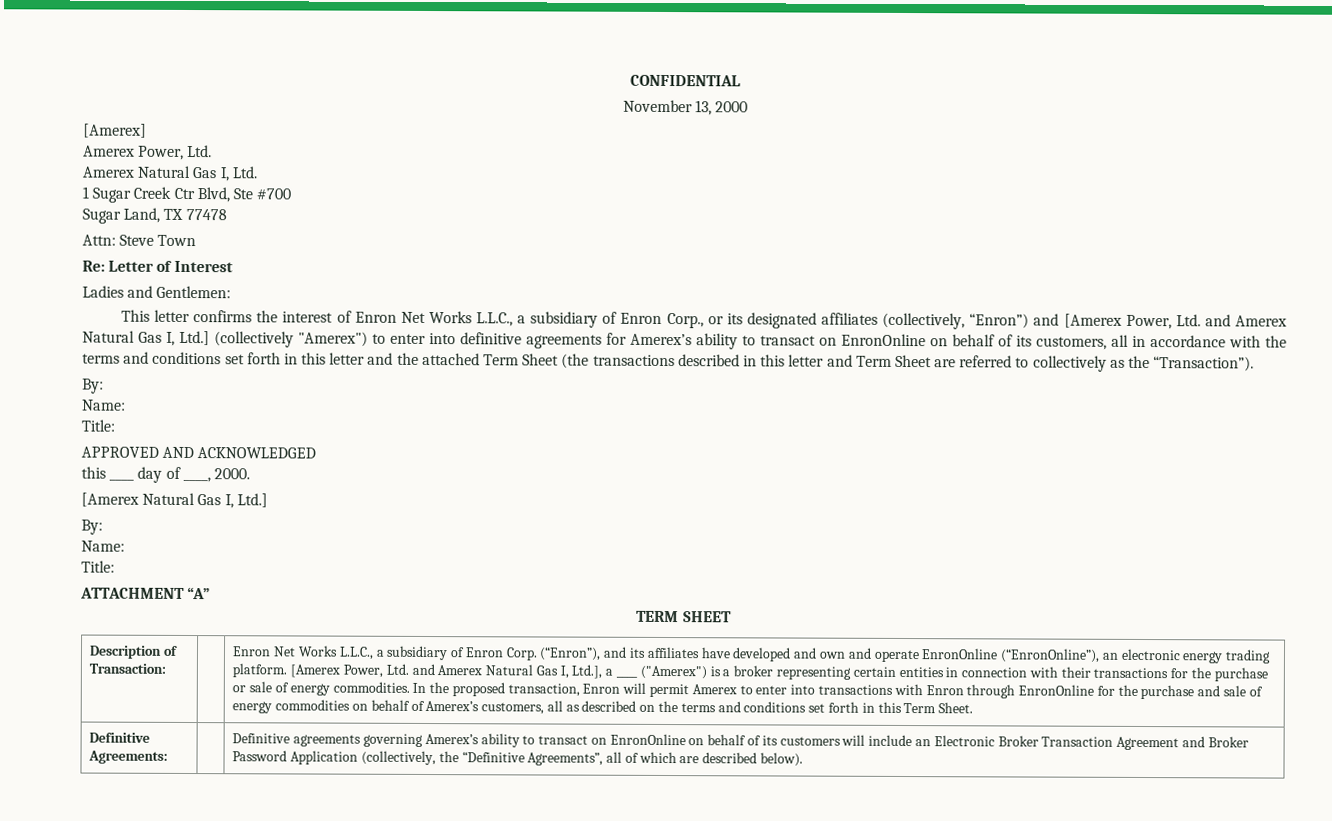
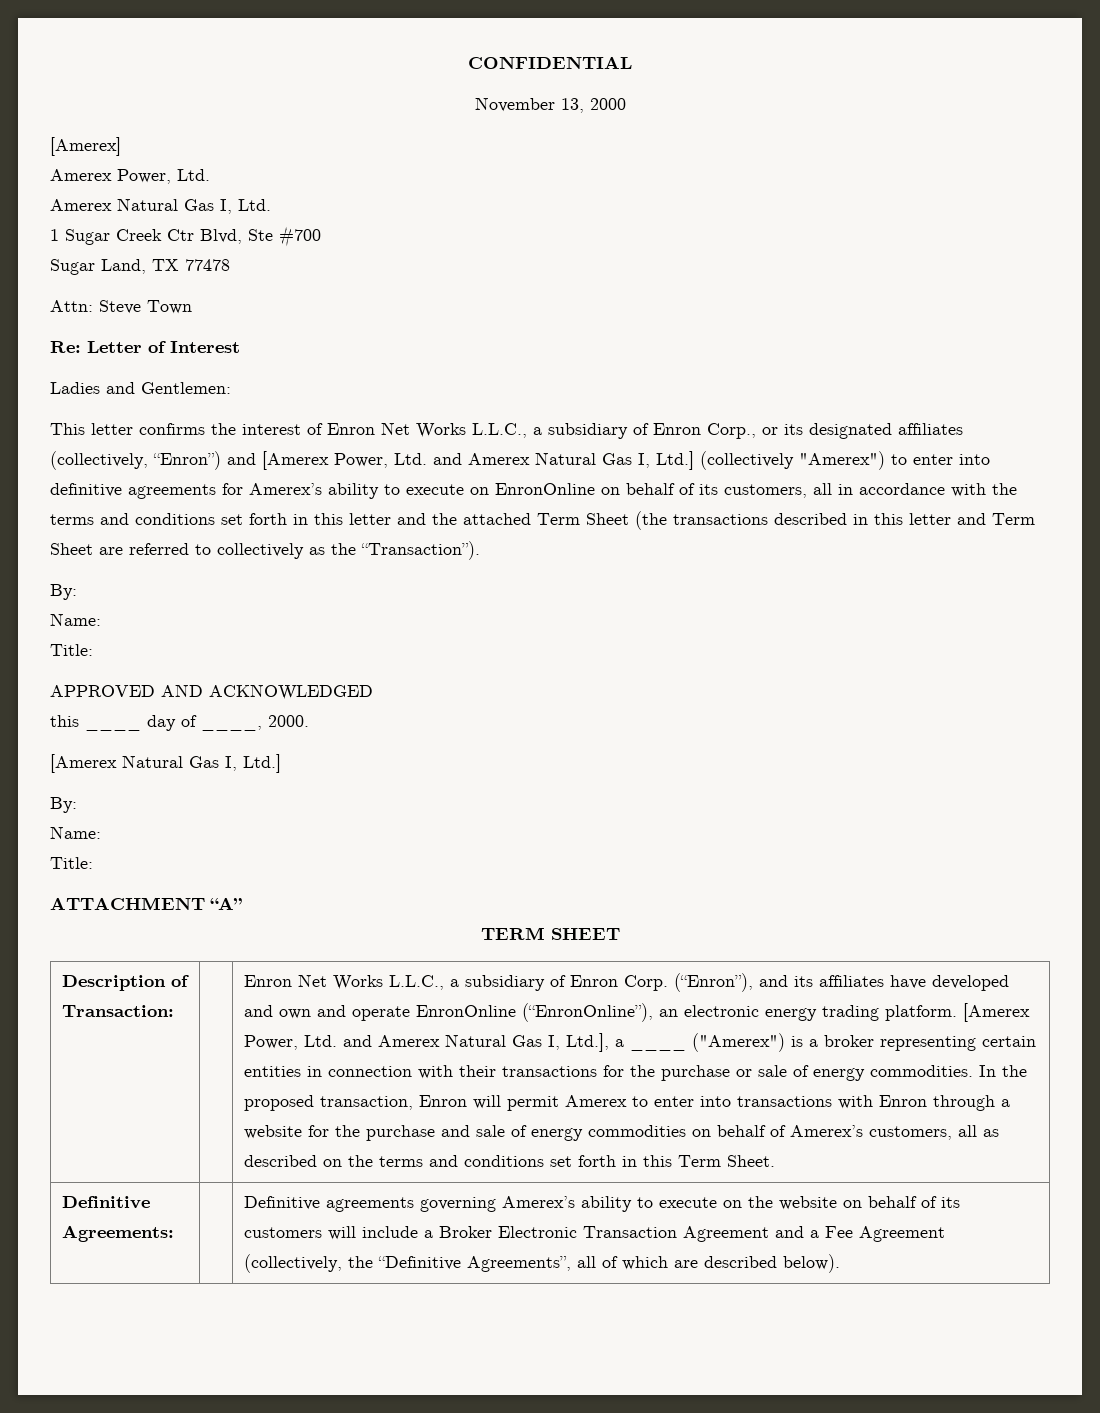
- This letter confirms the interest of Enron Net Works L.L.C., a subsidiary of Enron Corp., or its designated affiliates (collectively, “Enron”) and [Amerex Power, Ltd. and Amerex Natural Gas I, Ltd.] (collectively "Amerex") to enter into definitive agreements for Amerex’s ability to transact on EnronOnline on behalf of its customers, all in accordance with the terms and conditions set forth in this letter and the attached Term Sheet (the transactions described in this letter and Term Sheet are referred to collectively as the “Transaction”).
+ This letter confirms the interest of Enron Net Works L.L.C., a subsidiary of Enron Corp., or its designated affiliates (collectively, “Enron”) and [Amerex Power, Ltd. and Amerex Natural Gas I, Ltd.] (collectively "Amerex") to enter into definitive agreements for Amerex’s ability to execute on EnronOnline on behalf of its customers, all in accordance with the terms and conditions set forth in this letter and the attached Term Sheet (the transactions described in this letter and Term Sheet are referred to collectively as the “Transaction”).
- In the proposed transaction, Enron will permit Amerex to enter into transactions with Enron through EnronOnline for the purchase and sale of energy commodities on behalf of Amerex’s customers, all as described on the terms and conditions set forth in this Term Sheet.
+ In the proposed transaction, Enron will permit Amerex to enter into transactions with Enron through a website for the purchase and sale of energy commodities on behalf of Amerex’s customers, all as described on the terms and conditions set forth in this Term Sheet.
- Definitive Agreements: | | Definitive agreements governing Amerex’s ability to transact on EnronOnline on behalf of its customers will include an Electronic Broker Transaction Agreement and Broker Password Application (collectively, the “Definitive Agreements”, all of which are described below).
+ Definitive Agreements: | | Definitive agreements governing Amerex’s ability to execute on the website on behalf of its customers will include a Broker Electronic Transaction Agreement and a Fee Agreement (collectively, the “Definitive Agreements”, all of which are described below).

